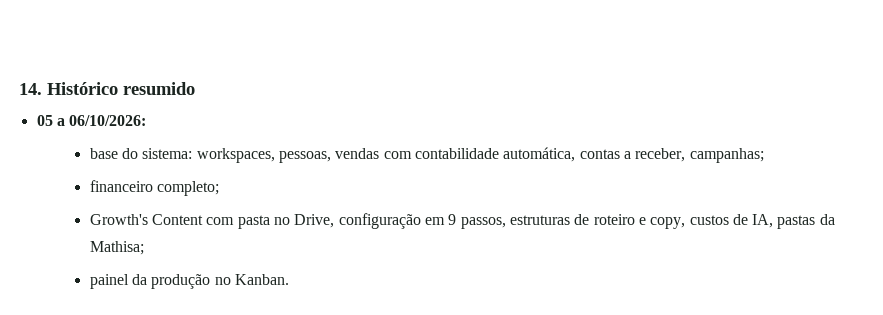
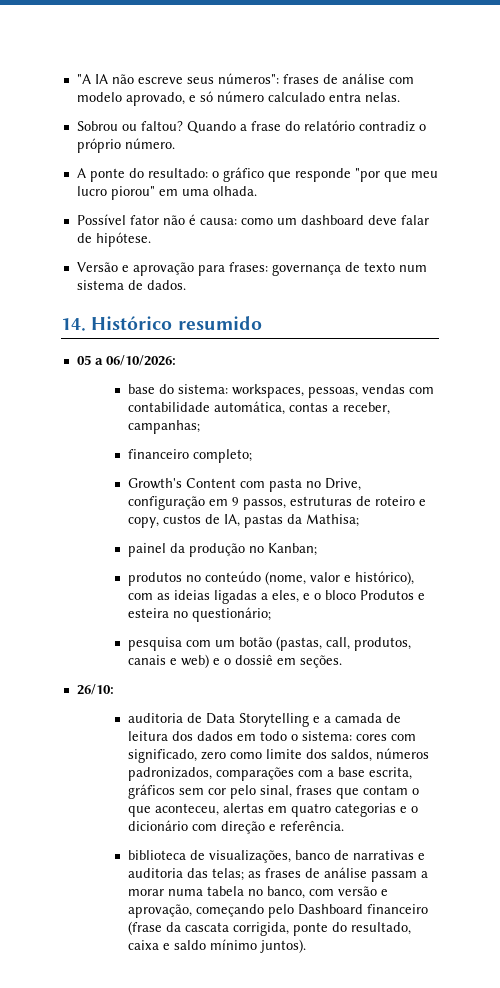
+ "A IA não escreve seus números": frases de análise com modelo aprovado, e só número calculado entra nelas.
+ Sobrou ou faltou? Quando a frase do relatório contradiz o próprio número.
+ A ponte do resultado: o gráfico que responde "por que meu lucro piorou" em uma olhada.
+ Possível fator não é causa: como um dashboard deve falar de hipótese.
+ Versão e aprovação para frases: governança de texto num sistema de dados.
- painel da produção no Kanban.
+ painel da produção no Kanban;
+ produtos no conteúdo (nome, valor e histórico), com as ideias ligadas a eles, e o bloco Produtos e esteira no questionário;
+ pesquisa com um botão (pastas, call, produtos, canais e web) e o dossiê em seções.
+ 26/10:
+ auditoria de Data Storytelling e a camada de leitura dos dados em todo o sistema: cores com significado, zero como limite dos saldos, números padronizados, comparações com a base escrita, gráficos sem cor pelo sinal, frases que contam o que aconteceu, alertas em quatro categorias e o dicionário com direção e referência.
+ biblioteca de visualizações, banco de narrativas e auditoria das telas; as frases de análise passam a morar numa tabela no banco, com versão e aprovação, começando pelo Dashboard financeiro (frase da cascata corrigida, ponte do resultado, caixa e saldo mínimo juntos).

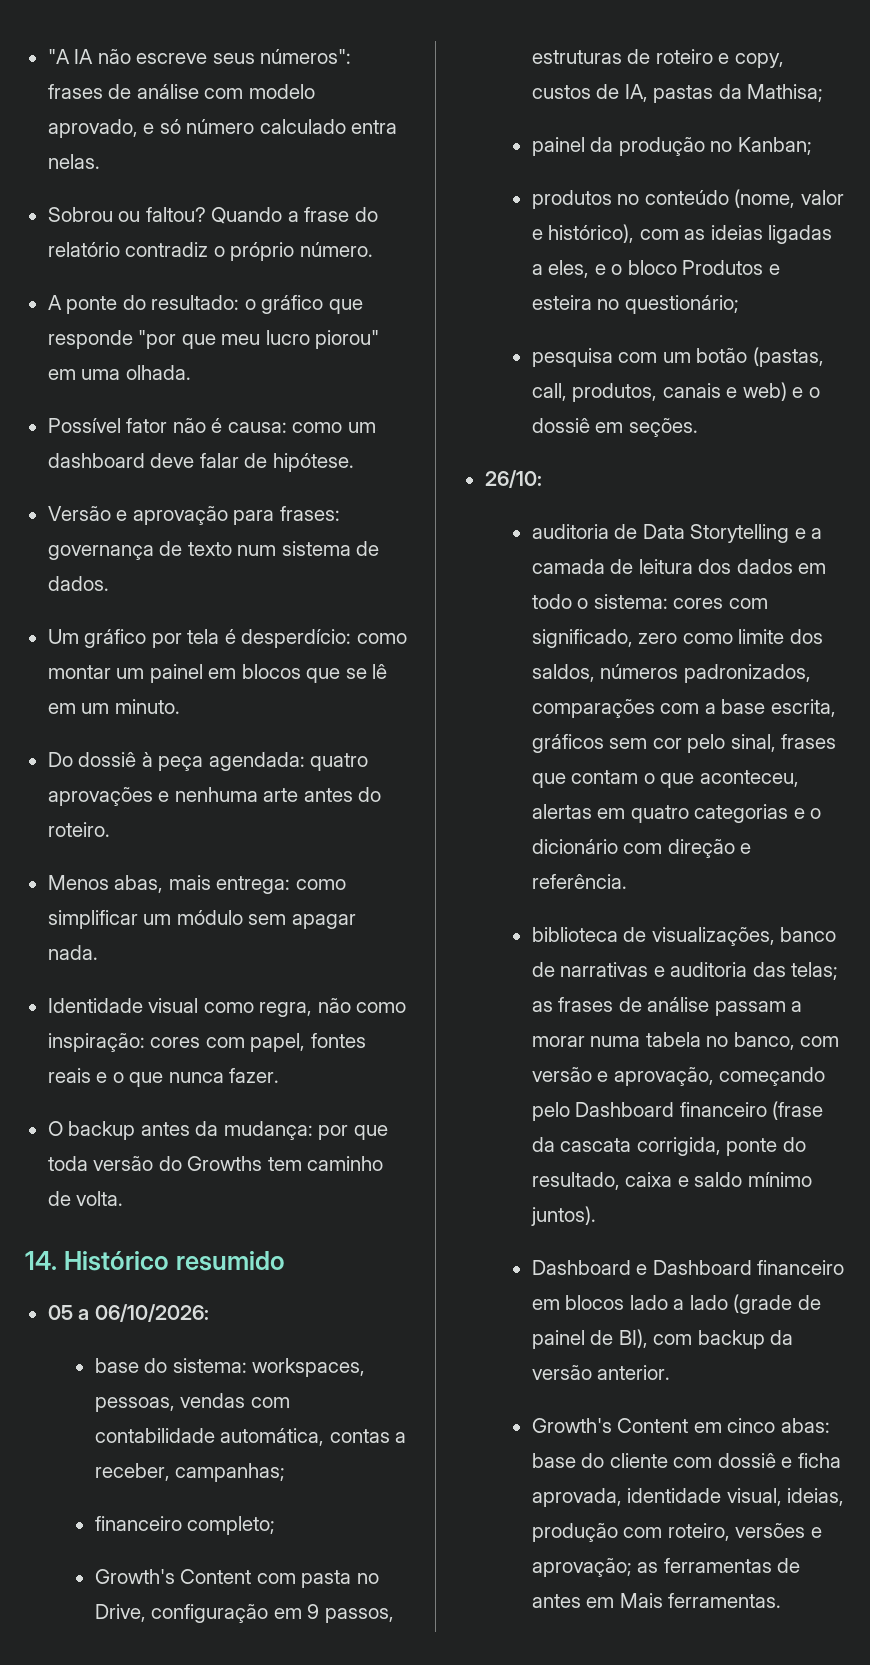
+ Um gráfico por tela é desperdício: como montar um painel em blocos que se lê em um minuto.
+ Do dossiê à peça agendada: quatro aprovações e nenhuma arte antes do roteiro.
+ Menos abas, mais entrega: como simplificar um módulo sem apagar nada.
+ Identidade visual como regra, não como inspiração: cores com papel, fontes reais e o que nunca fazer.
+ O backup antes da mudança: por que toda versão do Growths tem caminho de volta.
+ Dashboard e Dashboard financeiro em blocos lado a lado (grade de painel de BI), com backup da versão anterior.
+ Growth's Content em cinco abas: base do cliente com dossiê e ficha aprovada, identidade visual, ideias, produção com roteiro, versões e aprovação; as ferramentas de antes em Mais ferramentas.

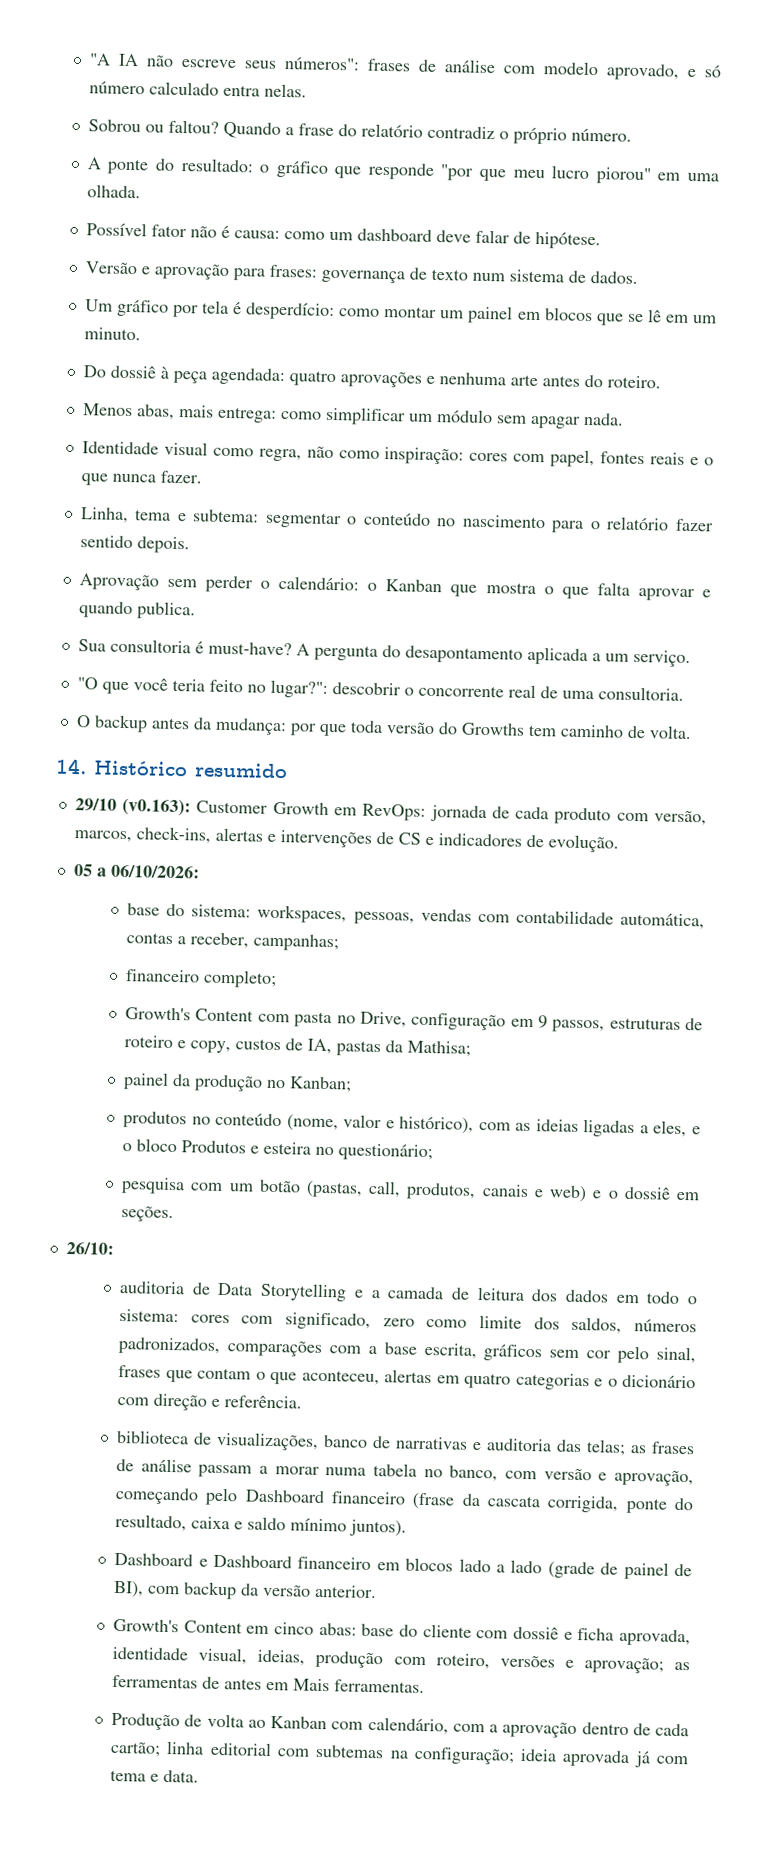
+ Linha, tema e subtema: segmentar o conteúdo no nascimento para o relatório fazer sentido depois.
+ Aprovação sem perder o calendário: o Kanban que mostra o que falta aprovar e quando publica.
+ Sua consultoria é must-have? A pergunta do desapontamento aplicada a um serviço.
+ "O que você teria feito no lugar?": descobrir o concorrente real de uma consultoria.
+ 29/10 (v0.163): Customer Growth em RevOps: jornada de cada produto com versão, marcos, check-ins, alertas e intervenções de CS e indicadores de evolução.
+ Produção de volta ao Kanban com calendário, com a aprovação dentro de cada cartão; linha editorial com subtemas na configuração; ideia aprovada já com tema e data.

